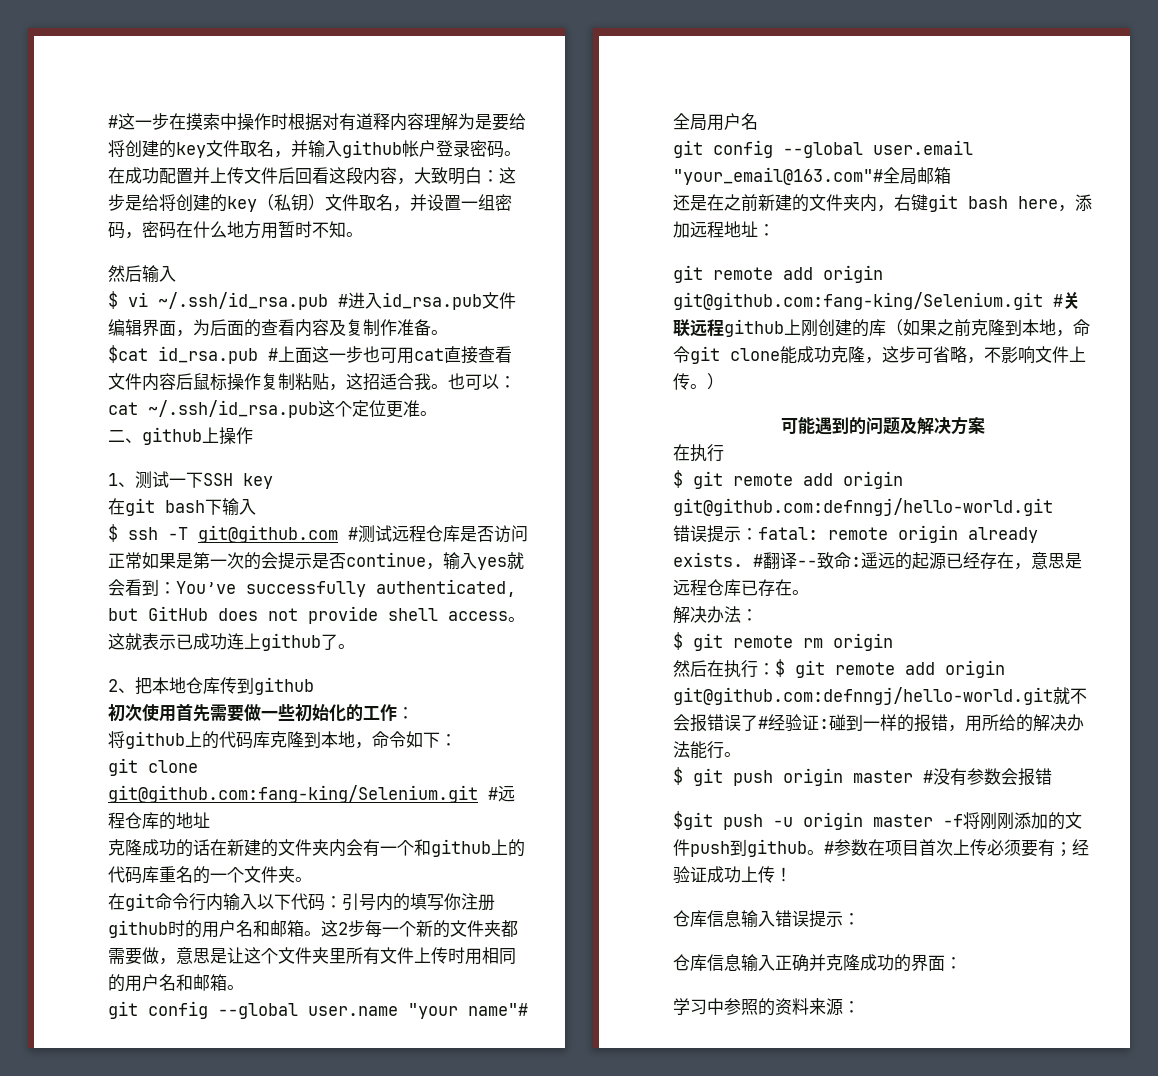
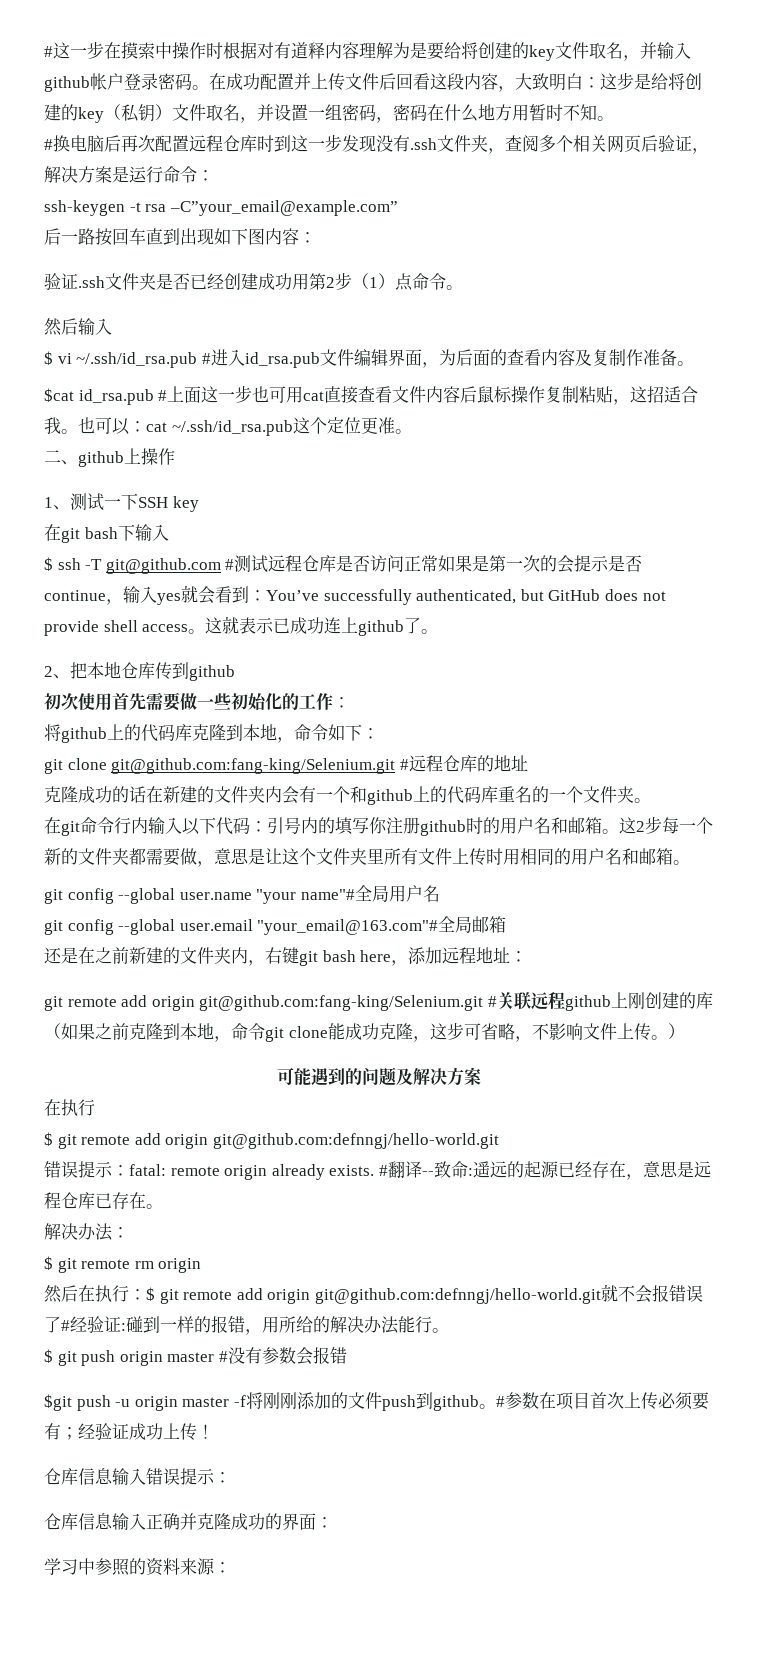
+ #换电脑后再次配置远程仓库时到这一步发现没有.ssh文件夹，查阅多个相关网页后验证，解决方案是运行命令：
+ ssh-keygen -t rsa –C”your_email@example.com”
+ 后一路按回车直到出现如下图内容：
+ 验证.ssh文件夹是否已经创建成功用第2步（1）点命令。

